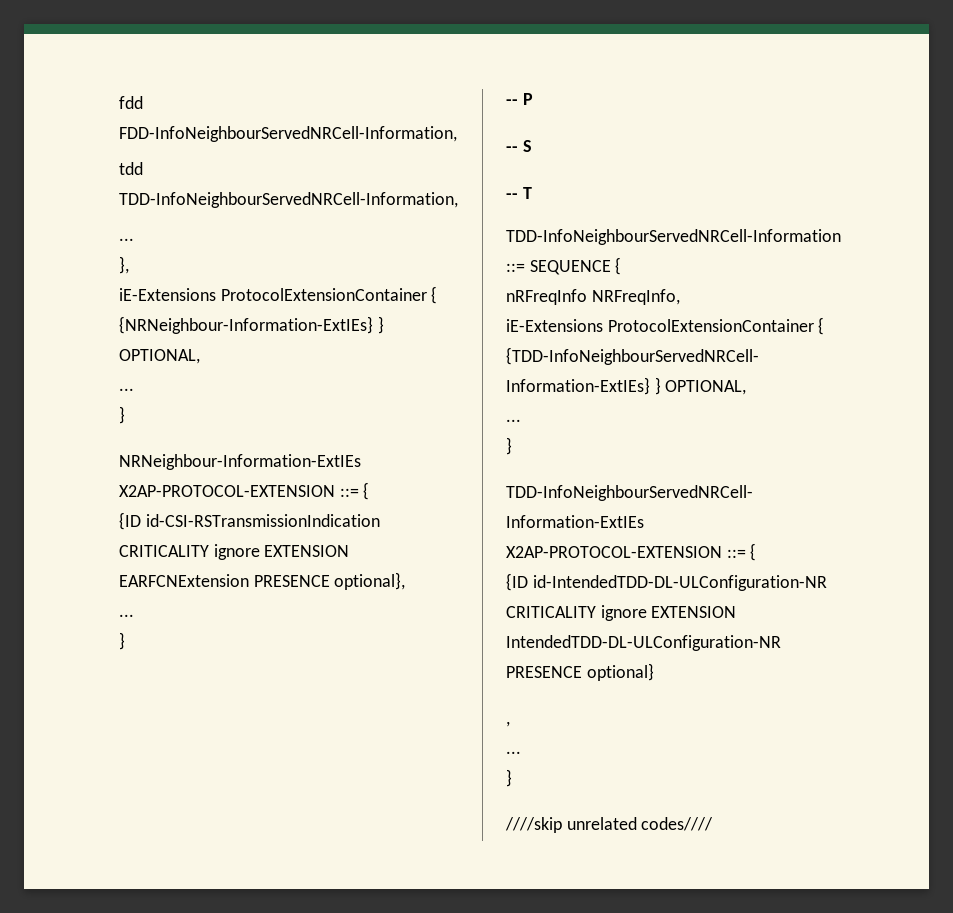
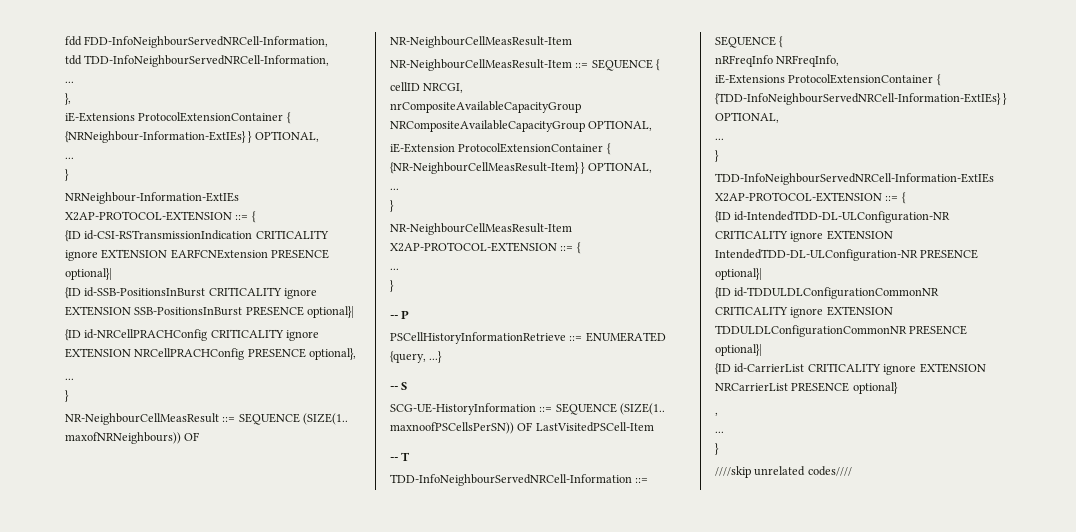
- {ID id-CSI-RSTransmissionIndication CRITICALITY ignore EXTENSION EARFCNExtension PRESENCE optional},
+ {ID id-CSI-RSTransmissionIndication CRITICALITY ignore EXTENSION EARFCNExtension PRESENCE optional}|
+ {ID id-SSB-PositionsInBurst CRITICALITY ignore EXTENSION SSB-PositionsInBurst PRESENCE optional}|
+ {ID id-NRCellPRACHConfig CRITICALITY ignore EXTENSION NRCellPRACHConfig PRESENCE optional},
+ ...
+ }
+ NR-NeighbourCellMeasResult ::= SEQUENCE (SIZE(1.. maxofNRNeighbours)) OF NR-NeighbourCellMeasResult-Item
+ NR-NeighbourCellMeasResult-Item ::= SEQUENCE {
+ cellID NRCGI,
+ nrCompositeAvailableCapacityGroup NRCompositeAvailableCapacityGroup OPTIONAL,
+ iE-Extension ProtocolExtensionContainer { {NR-NeighbourCellMeasResult-Item} } OPTIONAL,
+ ...
+ }
+ NR-NeighbourCellMeasResult-Item X2AP-PROTOCOL-EXTENSION ::= {
  ...
  }
  -- P
+ PSCellHistoryInformationRetrieve ::= ENUMERATED {query, ...}
  -- S
+ SCG-UE-HistoryInformation ::= SEQUENCE (SIZE(1.. maxnoofPSCellsPerSN)) OF LastVisitedPSCell-Item
- {ID id-IntendedTDD-DL-ULConfiguration-NR CRITICALITY ignore EXTENSION IntendedTDD-DL-ULConfiguration-NR PRESENCE optional}
+ {ID id-IntendedTDD-DL-ULConfiguration-NR CRITICALITY ignore EXTENSION IntendedTDD-DL-ULConfiguration-NR PRESENCE optional}|
+ {ID id-TDDULDLConfigurationCommonNR CRITICALITY ignore EXTENSION TDDULDLConfigurationCommonNR PRESENCE optional}|
+ {ID id-CarrierList CRITICALITY ignore EXTENSION NRCarrierList PRESENCE optional}

